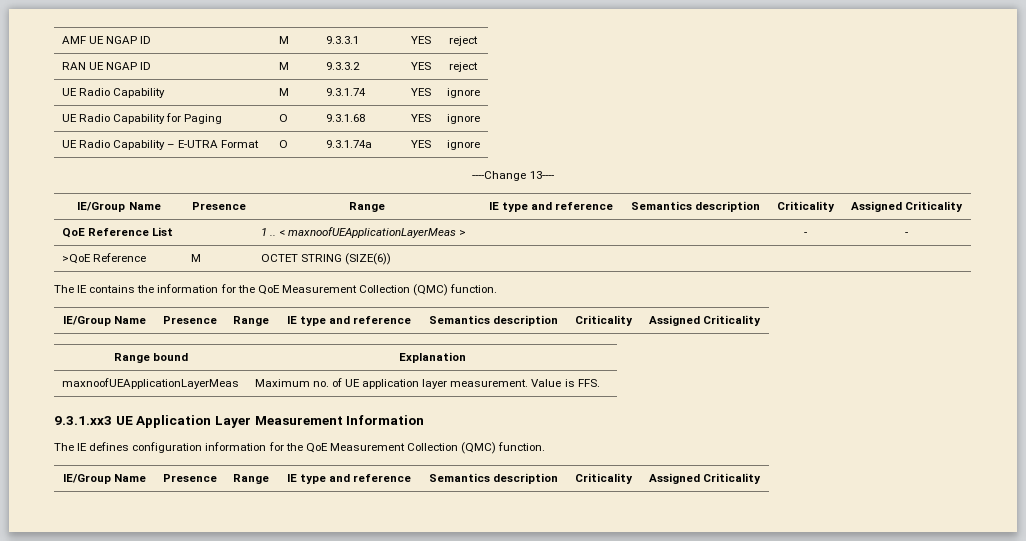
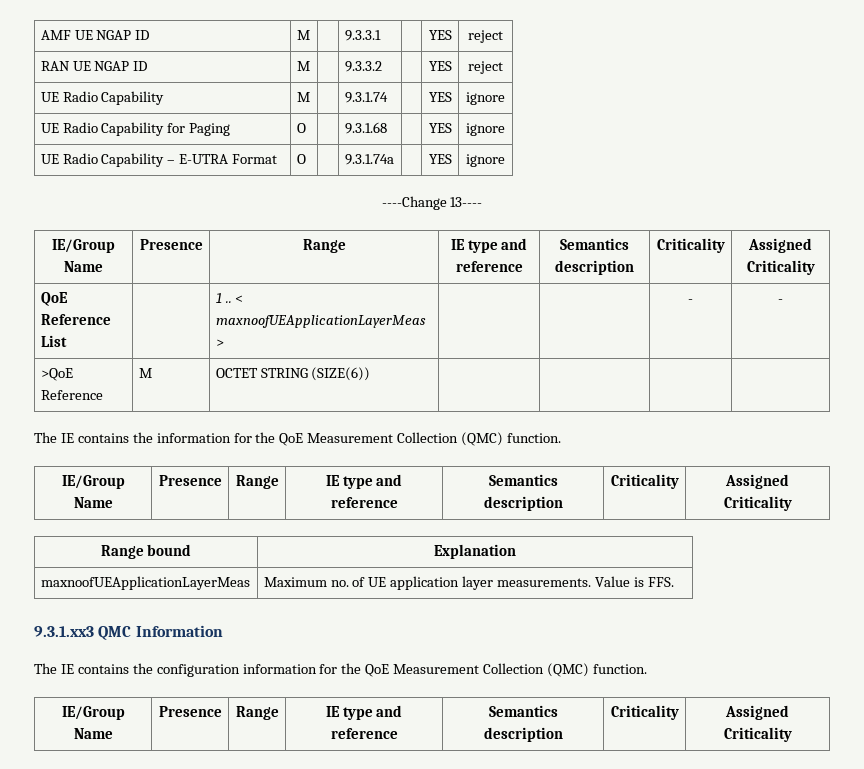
- maxnoofUEApplicationLayerMeas | Maximum no. of UE application layer measurement. Value is FFS.
+ maxnoofUEApplicationLayerMeas | Maximum no. of UE application layer measurements. Value is FFS.
- 9.3.1.xx3 UE Application Layer Measurement Information
+ 9.3.1.xx3 QMC Information
- The IE defines configuration information for the QoE Measurement Collection (QMC) function.
+ The IE contains the configuration information for the QoE Measurement Collection (QMC) function.

